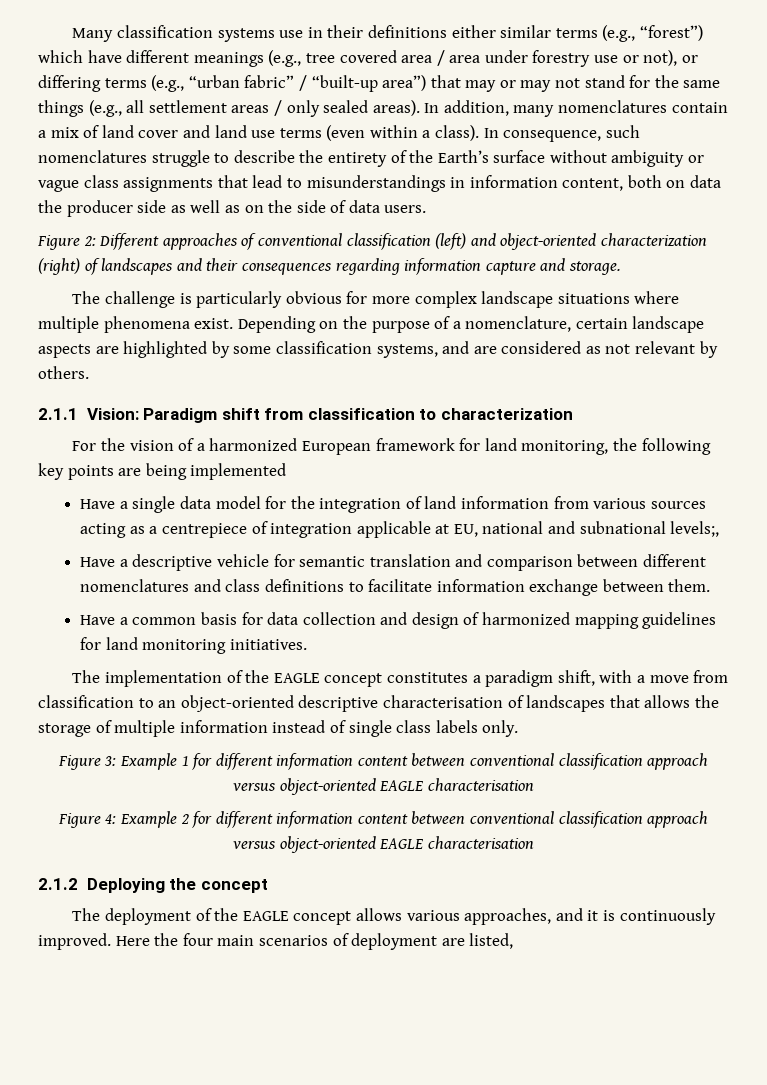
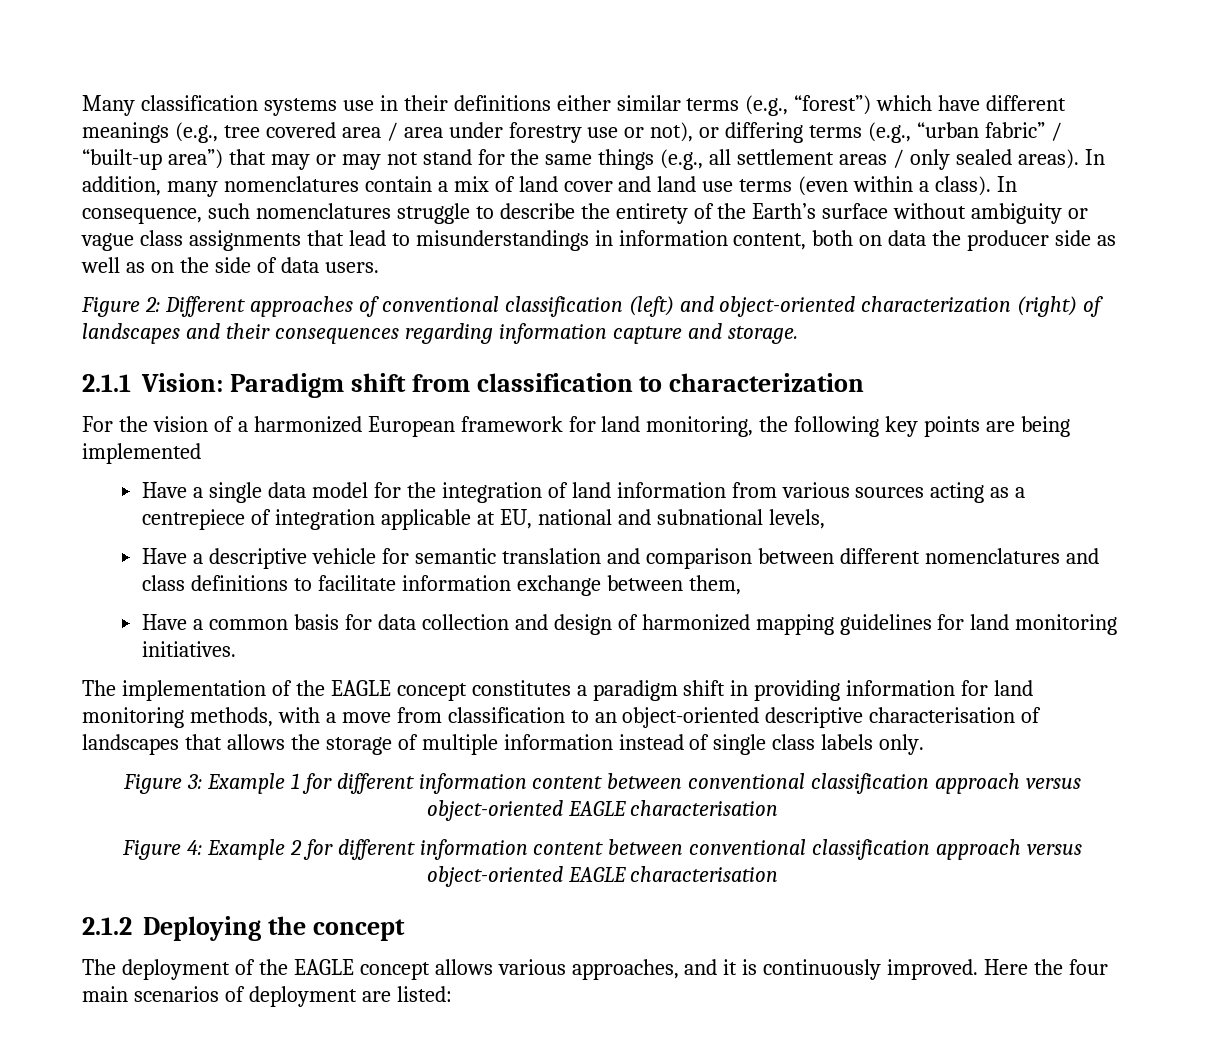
- The challenge is particularly obvious for more complex landscape situations where multiple phenomena exist. Depending on the purpose of a nomenclature, certain landscape aspects are highlighted by some classification systems, and are considered as not relevant by others.
- Have a single data model for the integration of land information from various sources acting as a centrepiece of integration applicable at EU, national and subnational levels;,
+ Have a single data model for the integration of land information from various sources acting as a centrepiece of integration applicable at EU, national and subnational levels,
- Have a descriptive vehicle for semantic translation and comparison between different nomenclatures and class definitions to facilitate information exchange between them.
+ Have a descriptive vehicle for semantic translation and comparison between different nomenclatures and class definitions to facilitate information exchange between them,
- The implementation of the EAGLE concept constitutes a paradigm shift, with a move from classification to an object-oriented descriptive characterisation of landscapes that allows the storage of multiple information instead of single class labels only.
+ The implementation of the EAGLE concept constitutes a paradigm shift in providing information for land monitoring methods, with a move from classification to an object-oriented descriptive characterisation of landscapes that allows the storage of multiple information instead of single class labels only.
- Here the four main scenarios of deployment are listed,
+ Here the four main scenarios of deployment are listed:

